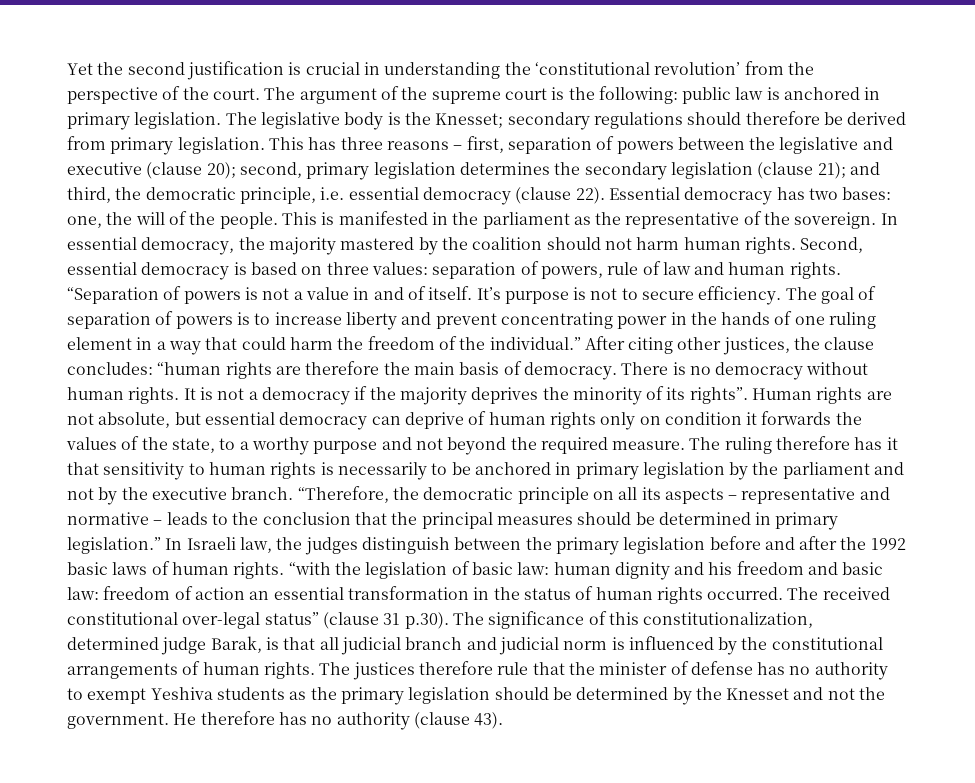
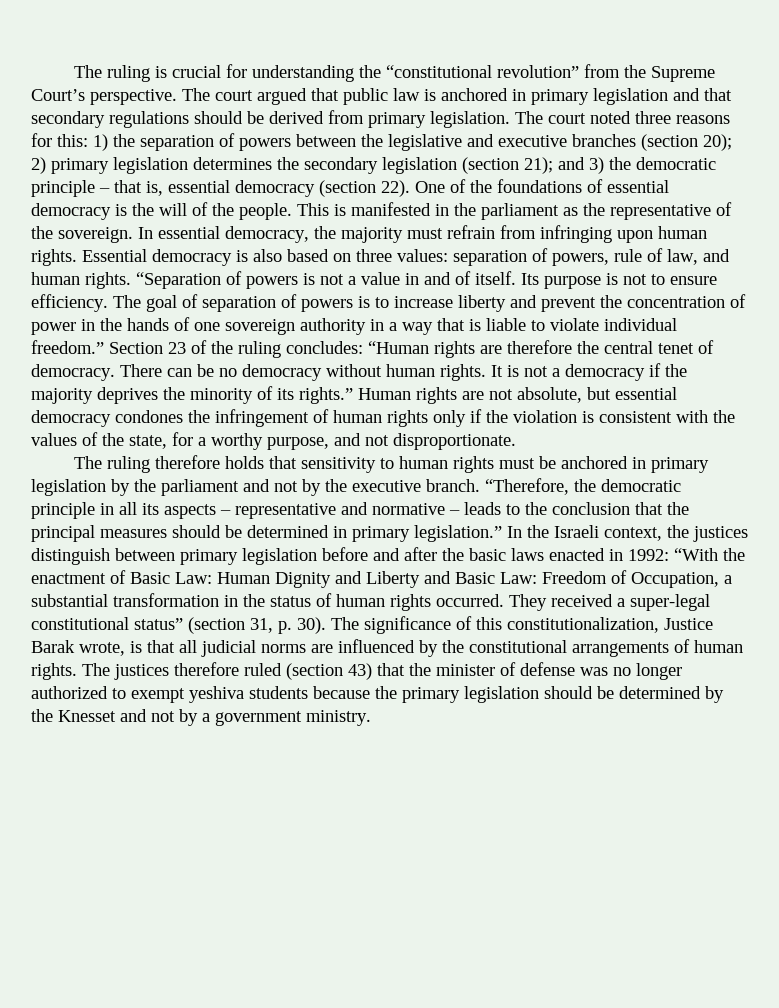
- Yet the second justification is crucial in understanding the ‘constitutional revolution’ from the perspective of the court. The argument of the supreme court is the following: public law is anchored in primary legislation. The legislative body is the Knesset; secondary regulations should therefore be derived from primary legislation.
+ The ruling is crucial for understanding the “constitutional revolution” from the Supreme Court’s perspective. The court argued that public law is anchored in primary legislation and that secondary regulations should be derived from primary legislation.
- This has three reasons – first, separation of powers between the legislative and executive (clause 20); second, primary legislation determines the secondary legislation (clause 21); and third, the democratic principle, i.e. essential democracy (clause 22). Essential democracy has two bases: one, the will of the people.
+ The court noted three reasons for this: 1) the separation of powers between the legislative and executive branches (section 20); 2) primary legislation determines the secondary legislation (section 21); and 3) the democratic principle – that is, essential democracy (section 22). One of the foundations of essential democracy is the will of the people.
- In essential democracy, the majority mastered by the coalition should not harm human rights. Second, essential democracy is based on three values: separation of powers, rule of law and human rights.
+ In essential democracy, the majority must refrain from infringing upon human rights. Essential democracy is also based on three values: separation of powers, rule of law, and human rights.
- It’s purpose is not to secure efficiency.
+ Its purpose is not to ensure efficiency.
- The goal of separation of powers is to increase liberty and prevent concentrating power in the hands of one ruling element in a way that could harm the freedom of the individual.” After citing other justices, the clause concludes: “human rights are therefore the main basis of democracy.
+ The goal of separation of powers is to increase liberty and prevent the concentration of power in the hands of one sovereign authority in a way that is liable to violate individual freedom.” Section 23 of the ruling concludes: “Human rights are therefore the central tenet of democracy.
- There is no democracy without human rights.
+ There can be no democracy without human rights.
- It is not a democracy if the majority deprives the minority of its rights”.
+ It is not a democracy if the majority deprives the minority of its rights.”
- Human rights are not absolute, but essential democracy can deprive of human rights only on condition it forwards the values of the state, to a worthy purpose and not beyond the required measure. The ruling therefore has it that sensitivity to human rights is necessarily to be anchored in primary legislation by the parliament and not by the executive branch.
+ Human rights are not absolute, but essential democracy condones the infringement of human rights only if the violation is consistent with the values of the state, for a worthy purpose, and not disproportionate.
+ The ruling therefore holds that sensitivity to human rights must be anchored in primary legislation by the parliament and not by the executive branch.
- “Therefore, the democratic principle on all its aspects – representative and normative – leads to the conclusion that the principal measures should be determined in primary legislation.”
+ “Therefore, the democratic principle in all its aspects – representative and normative – leads to the conclusion that the principal measures should be determined in primary legislation.”
- In Israeli law, the judges distinguish between the primary legislation before and after the 1992 basic laws of human rights. “with the legislation of basic law: human dignity and his freedom and basic law: freedom of action an essential transformation in the status of human rights occurred.
+ In the Israeli context, the justices distinguish between primary legislation before and after the basic laws enacted in 1992: “With the enactment of Basic Law: Human Dignity and Liberty and Basic Law: Freedom of Occupation, a substantial transformation in the status of human rights occurred.
- The received constitutional over-legal status” (clause 31 p.30). The significance of this constitutionalization, determined judge Barak, is that all judicial branch and judicial norm is influenced by the constitutional arrangements of human rights.
+ They received a super-legal constitutional status” (section 31, p. 30). The significance of this constitutionalization, Justice Barak wrote, is that all judicial norms are influenced by the constitutional arrangements of human rights.
- The justices therefore rule that the minister of defense has no authority to exempt Yeshiva students as the primary legislation should be determined by the Knesset and not the government. He therefore has no authority (clause 43).
+ The justices therefore ruled (section 43) that the minister of defense was no longer authorized to exempt yeshiva students because the primary legislation should be determined by the Knesset and not by a government ministry.

